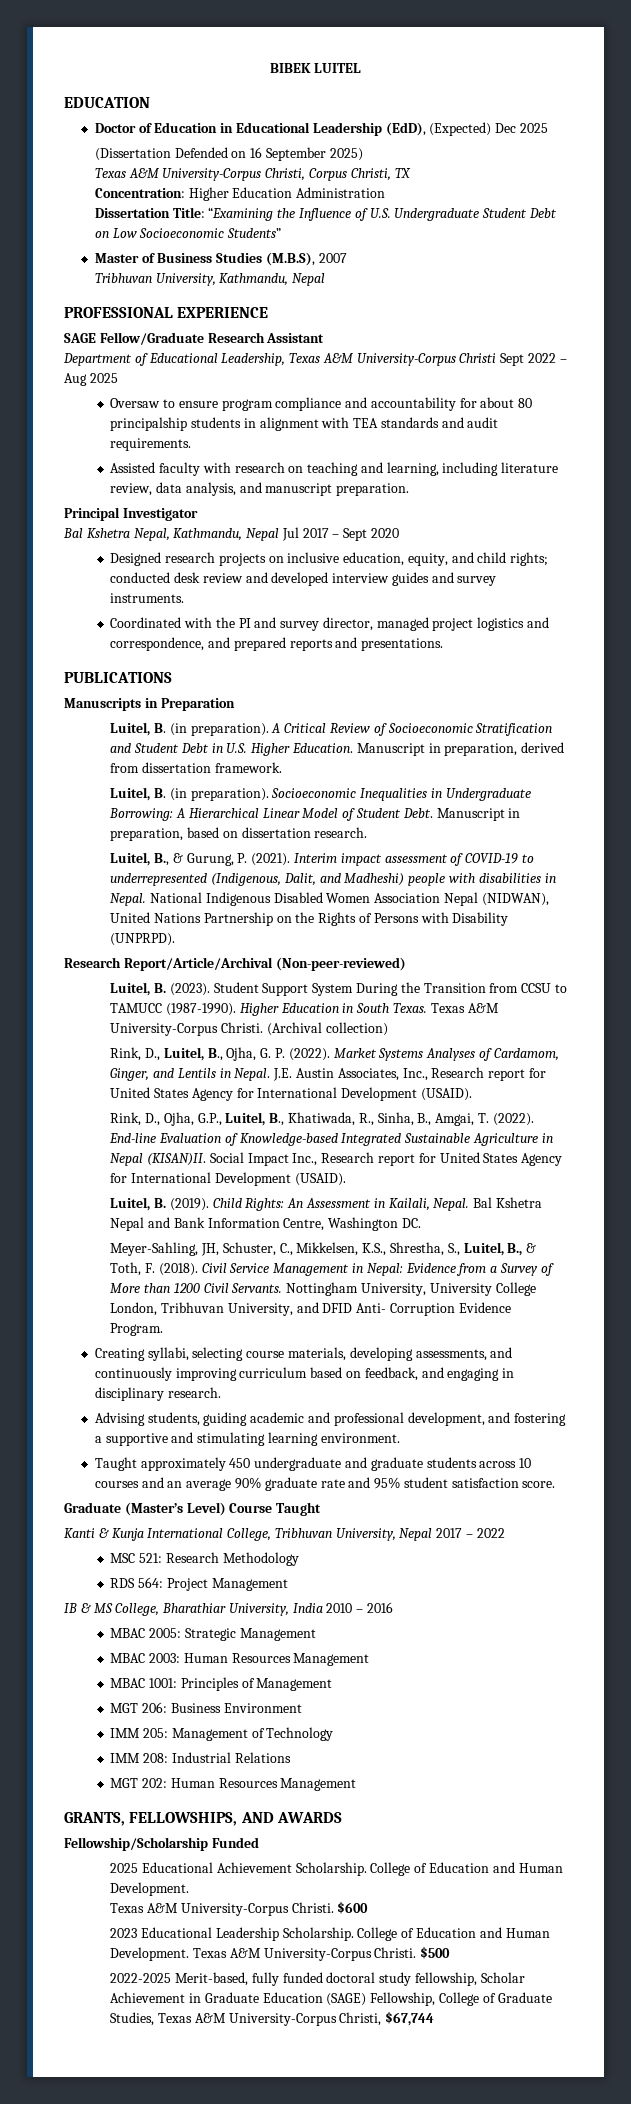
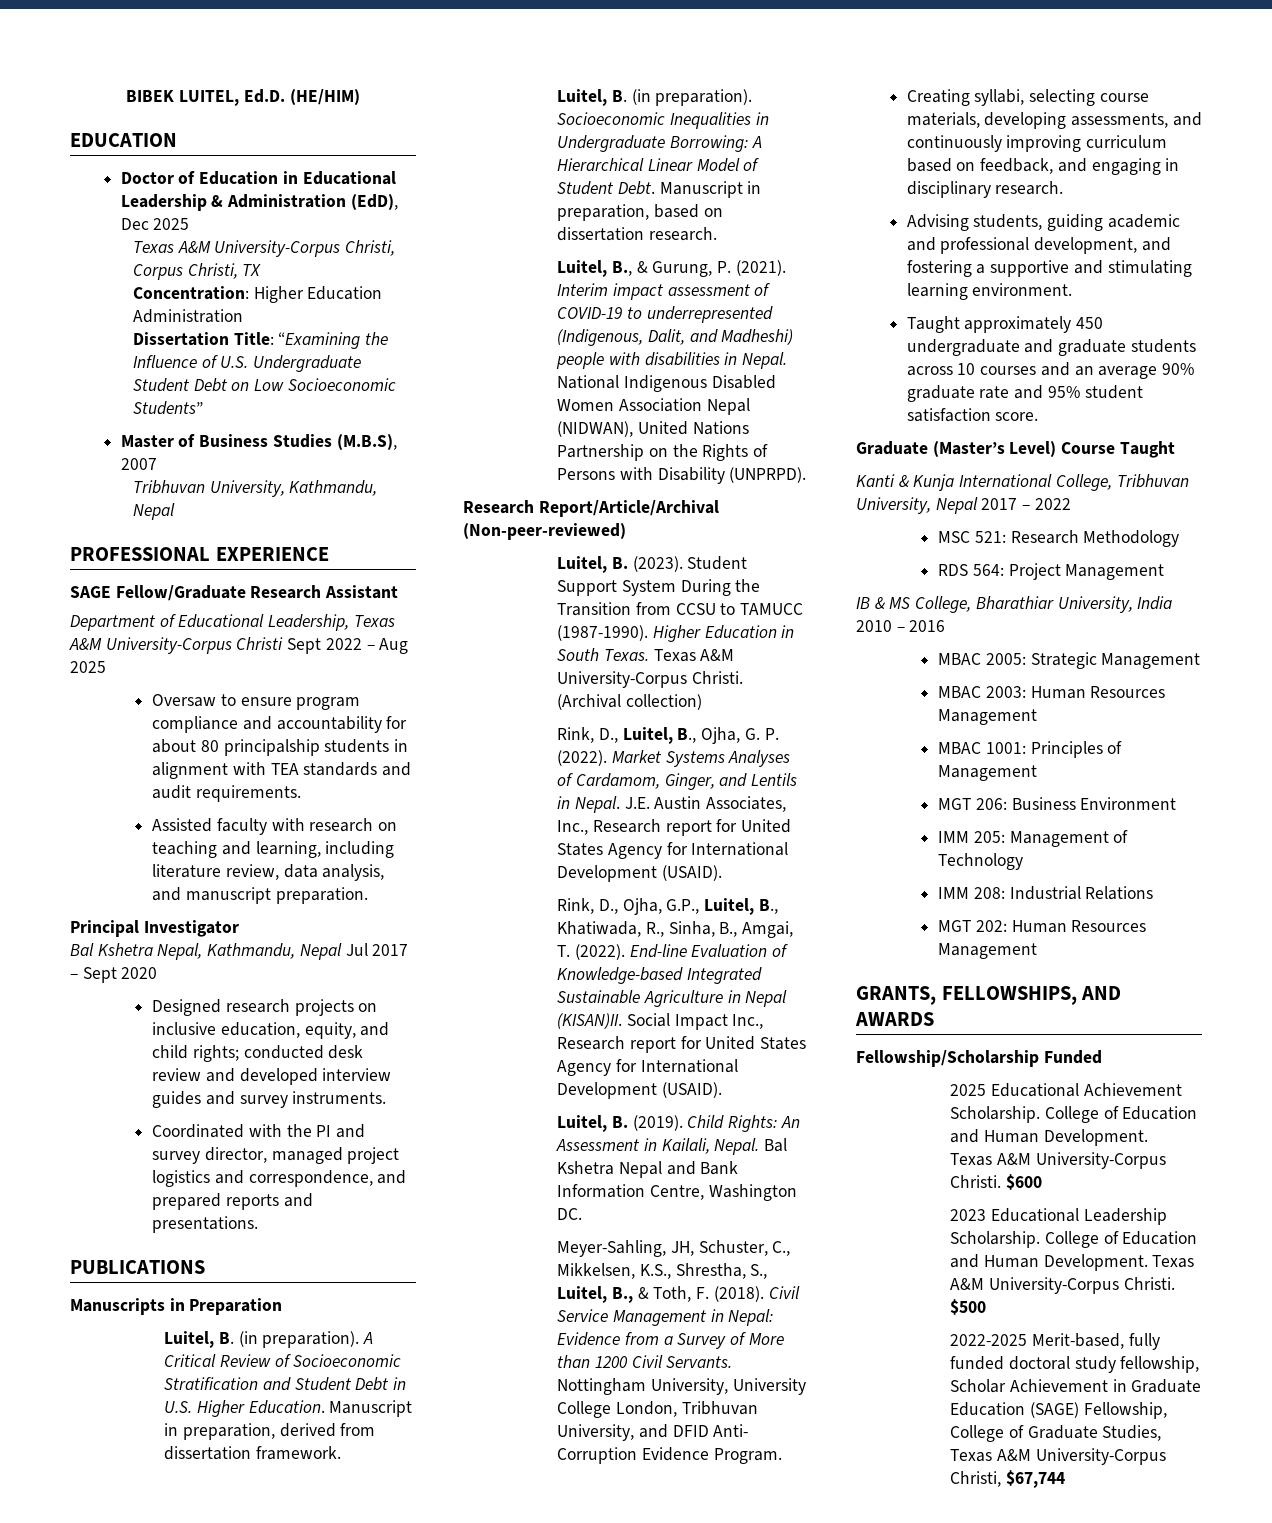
- BIBEK LUITEL
+ BIBEK LUITEL, Ed.D. (HE/HIM)
- Doctor of Education in Educational Leadership (EdD), (Expected) Dec 2025
+ Doctor of Education in Educational Leadership & Administration (EdD), Dec 2025
- (Dissertation Defended on 16 September 2025)

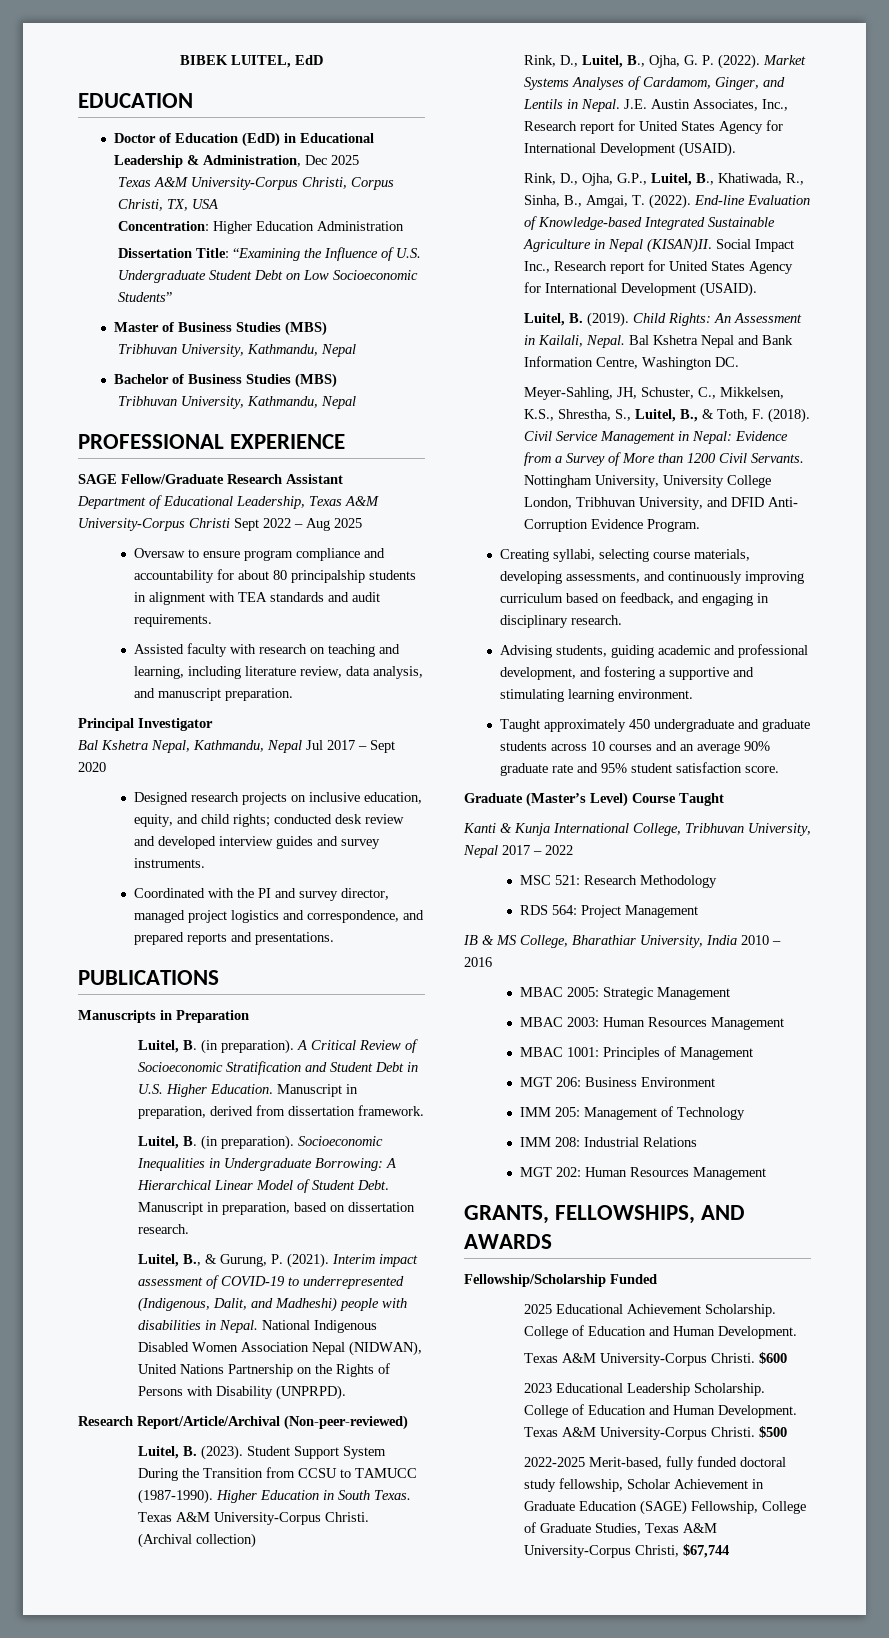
- BIBEK LUITEL, Ed.D. (HE/HIM)
+ BIBEK LUITEL, EdD
- Doctor of Education in Educational Leadership & Administration (EdD), Dec 2025
+ Doctor of Education (EdD) in Educational Leadership & Administration, Dec 2025
- Texas A&M University-Corpus Christi, Corpus Christi, TX
+ Texas A&M University-Corpus Christi, Corpus Christi, TX, USA
- Master of Business Studies (M.B.S), 2007
+ Master of Business Studies (MBS)
+ Tribhuvan University, Kathmandu, Nepal
+ Bachelor of Business Studies (MBS)

